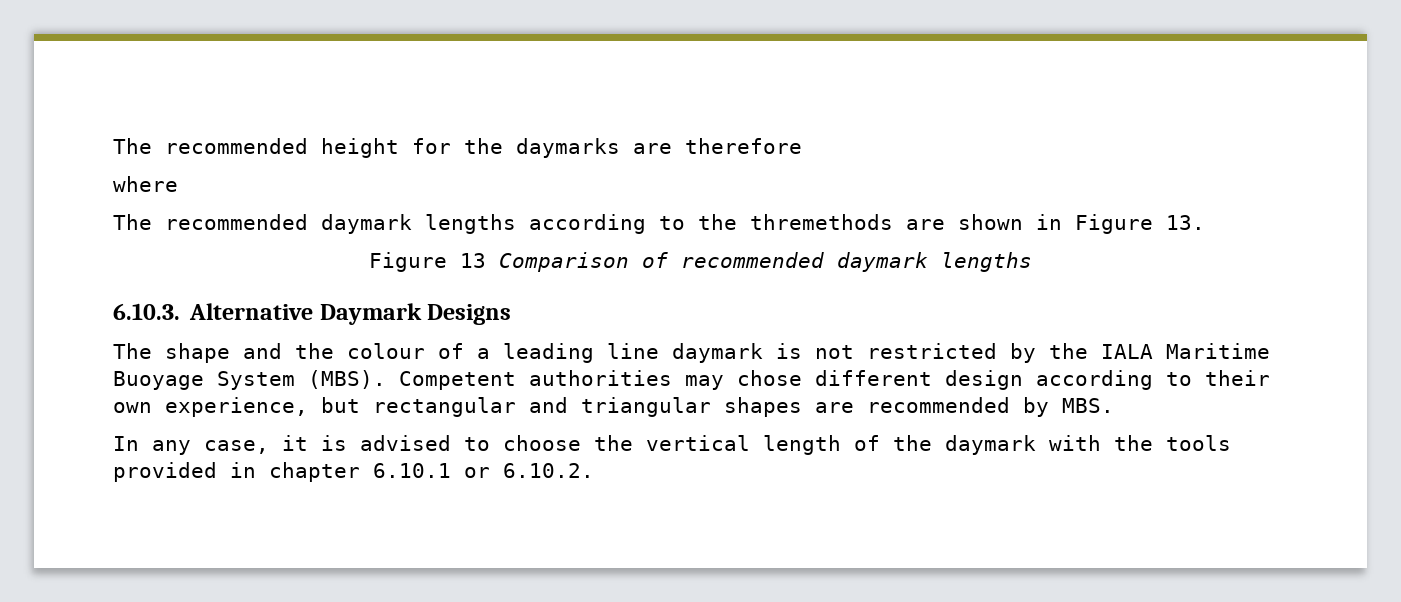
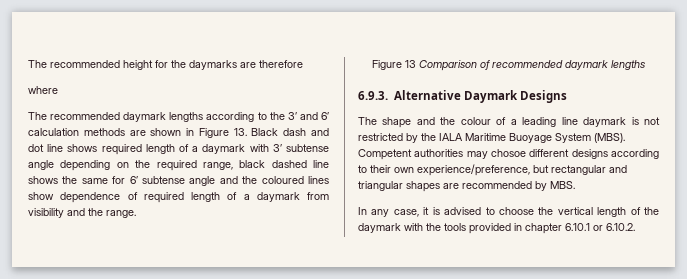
- The recommended daymark lengths according to the thremethods are shown in Figure 13.
+ The recommended daymark lengths according to the 3’ and 6’ calculation methods are shown in Figure 13. Black dash and dot line shows required length of a daymark with 3’ subtense angle depending on the required range, black dashed line shows the same for 6’ subtense angle and the coloured lines show dependence of required length of a daymark from visibility and the range.
- 6.10.3. Alternative Daymark Designs
+ 6.9.3. Alternative Daymark Designs
- Competent authorities may chose different design according to their own experience, but rectangular and triangular shapes are recommended by MBS.
+ Competent authorities may chosoe different designs according to their own experience/preference, but rectangular and triangular shapes are recommended by MBS.

